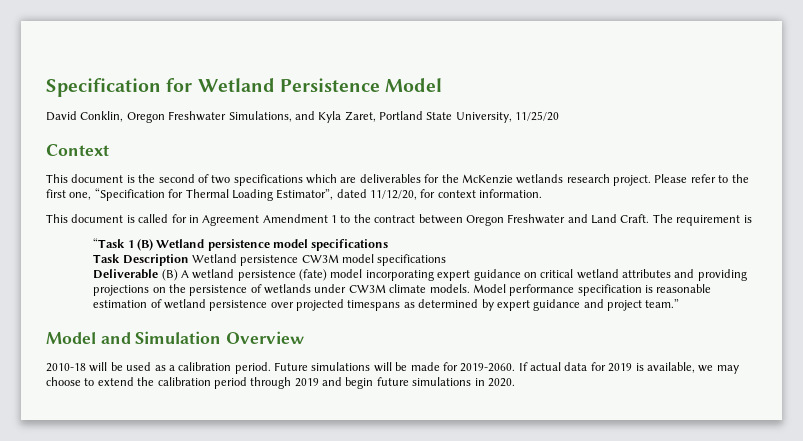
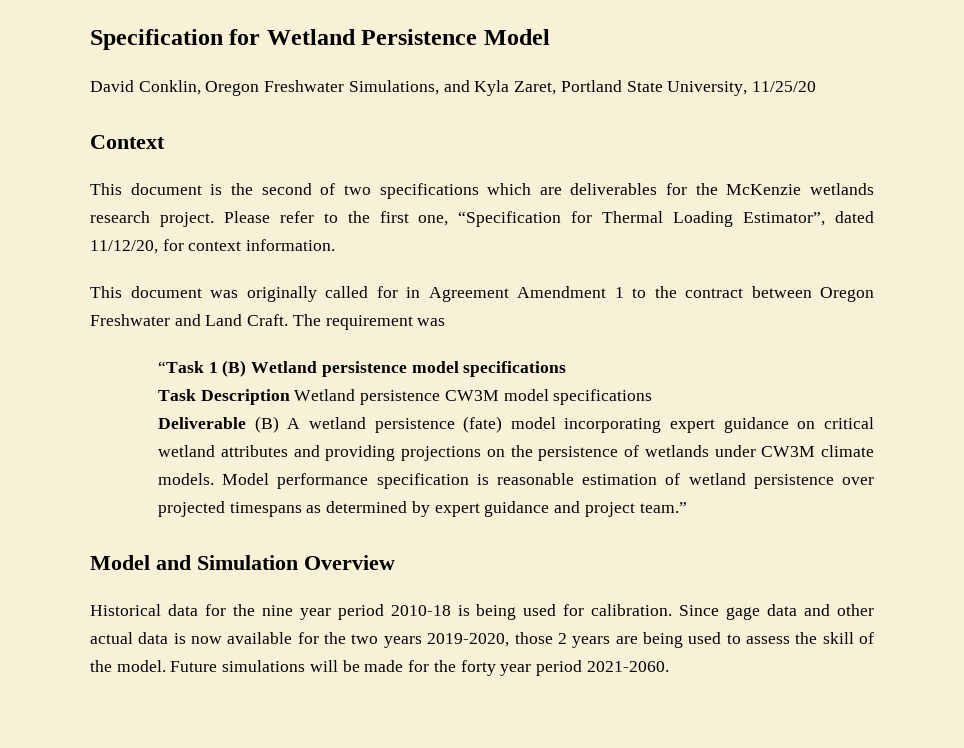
- This document is called for in Agreement Amendment 1 to the contract between Oregon Freshwater and Land Craft.
+ This document was originally called for in Agreement Amendment 1 to the contract between Oregon Freshwater and Land Craft.
- The requirement is
+ The requirement was
- 2010-18 will be used as a calibration period.
+ Historical data for the nine year period 2010-18 is being used for calibration. Since gage data and other actual data is now available for the two years 2019-2020, those 2 years are being used to assess the skill of the model.
- Future simulations will be made for 2019-2060. If actual data for 2019 is available, we may choose to extend the calibration period through 2019 and begin future simulations in 2020.
+ Future simulations will be made for the forty year period 2021-2060.

